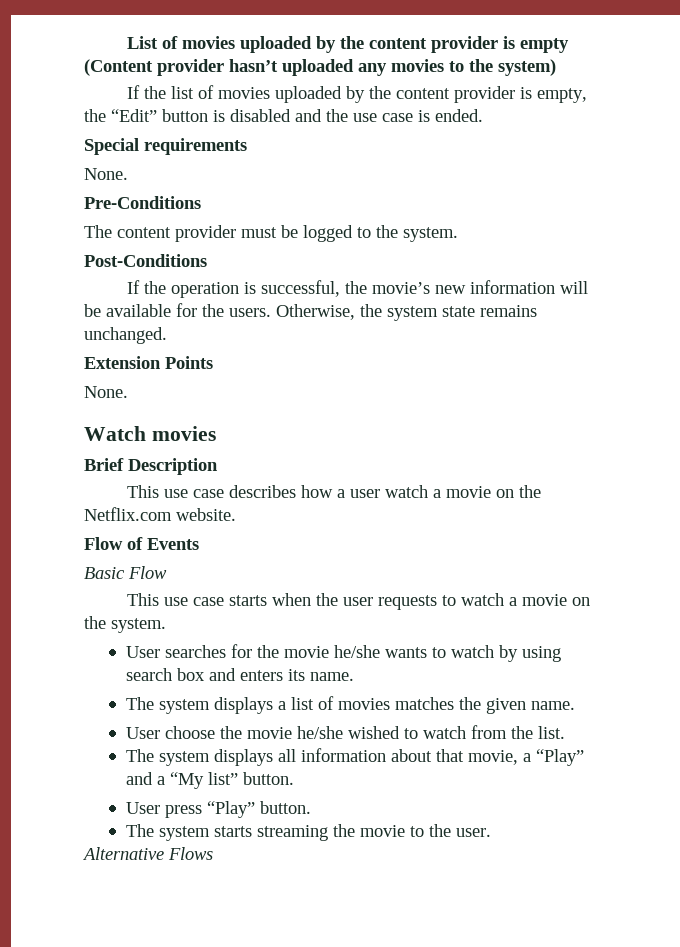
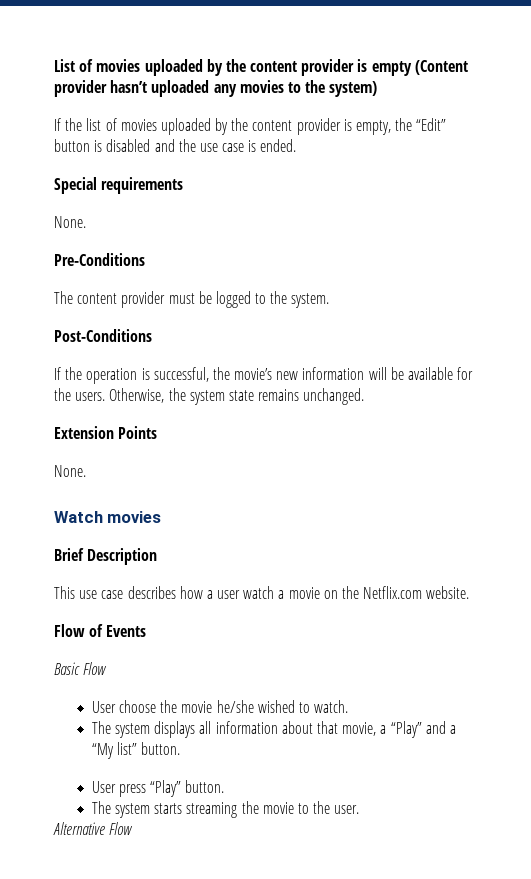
- This use case starts when the user requests to watch a movie on the system.
- User searches for the movie he/she wants to watch by using search box and enters its name.
- The system displays a list of movies matches the given name.
- User choose the movie he/she wished to watch from the list.
+ User choose the movie he/she wished to watch.
- Alternative Flows
+ Alternative Flow

